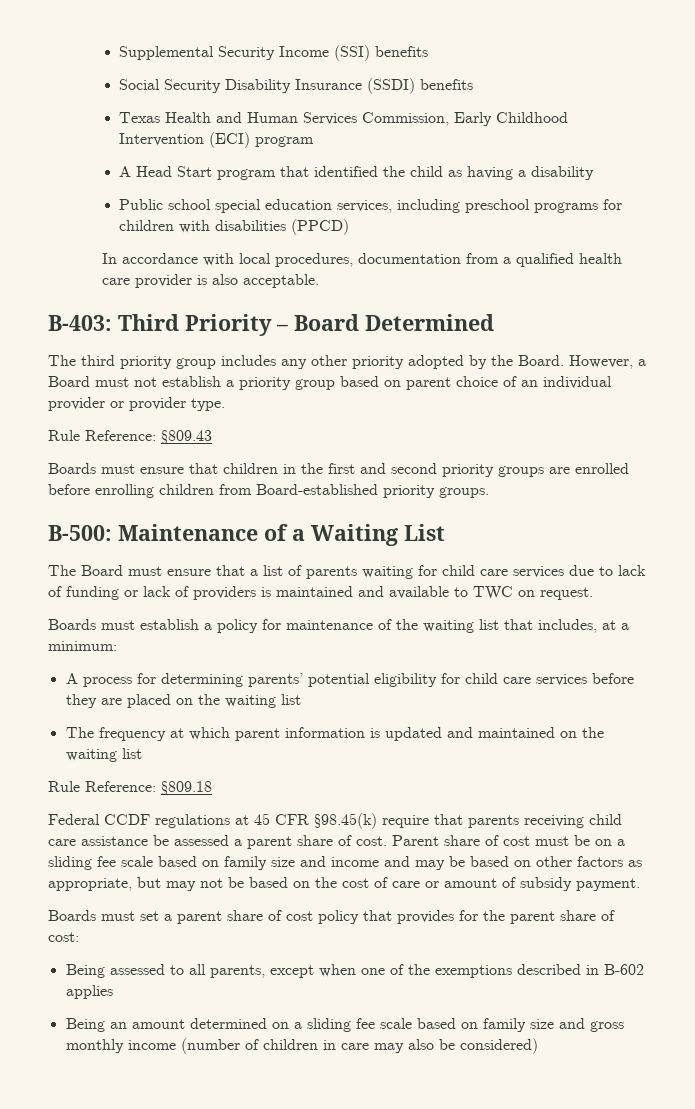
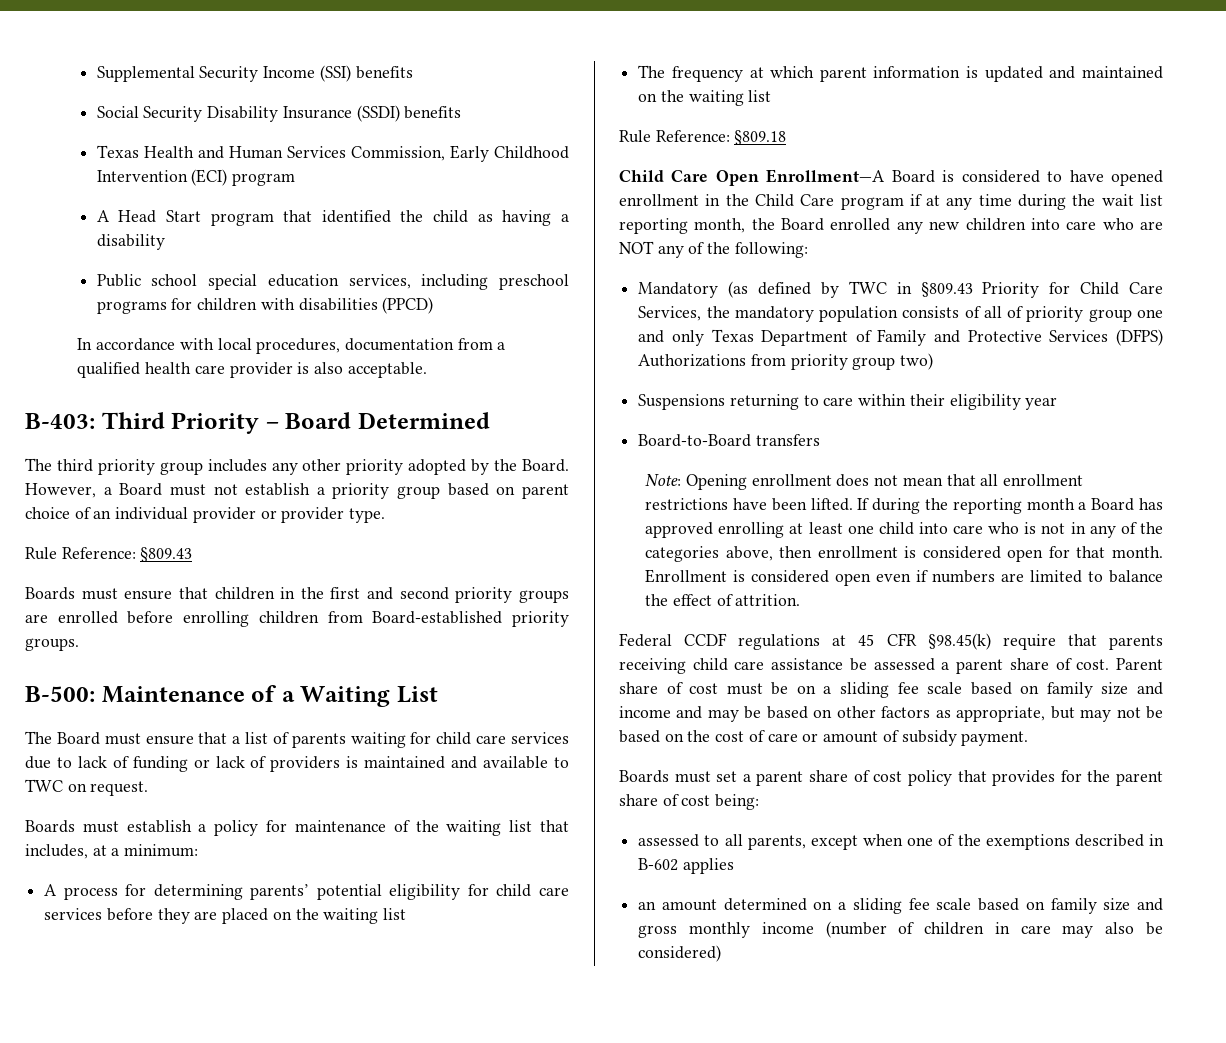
+ Child Care Open Enrollment—A Board is considered to have opened enrollment in the Child Care program if at any time during the wait list reporting month, the Board enrolled any new children into care who are NOT any of the following:
+ Mandatory (as defined by TWC in §809.43 Priority for Child Care Services, the mandatory population consists of all of priority group one and only Texas Department of Family and Protective Services (DFPS) Authorizations from priority group two)
+ Suspensions returning to care within their eligibility year
+ Board-to-Board transfers
+ Note: Opening enrollment does not mean that all enrollment restrictions have been lifted. If during the reporting month a Board has approved enrolling at least one child into care who is not in any of the categories above, then enrollment is considered open for that month. Enrollment is considered open even if numbers are limited to balance the effect of attrition.
- Boards must set a parent share of cost policy that provides for the parent share of cost:
- Being assessed to all parents, except when one of the exemptions described in B-602 applies
+ Boards must set a parent share of cost policy that provides for the parent share of cost being:
+ assessed to all parents, except when one of the exemptions described in B-602 applies
- Being an amount determined on a sliding fee scale based on family size and gross monthly income (number of children in care may also be considered)
+ an amount determined on a sliding fee scale based on family size and gross monthly income (number of children in care may also be considered)

